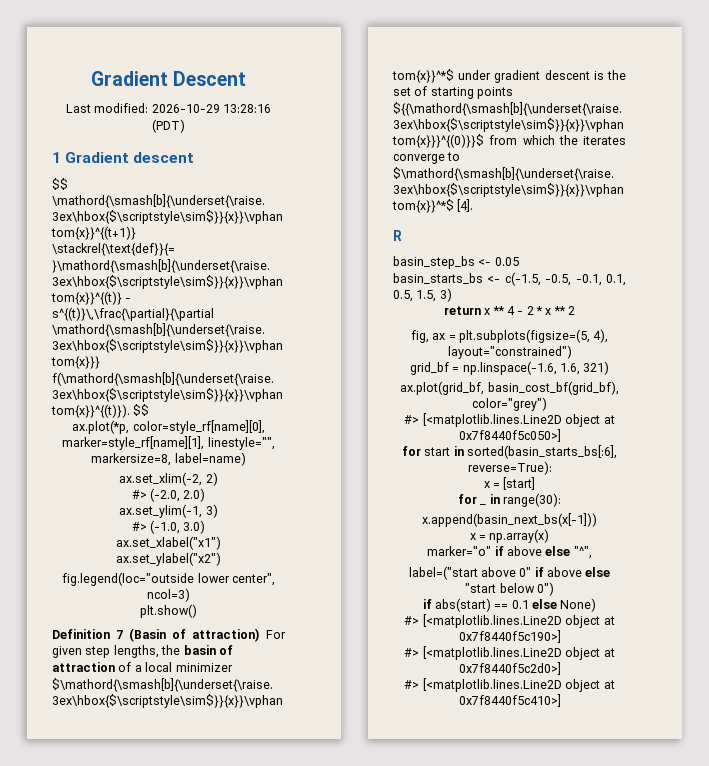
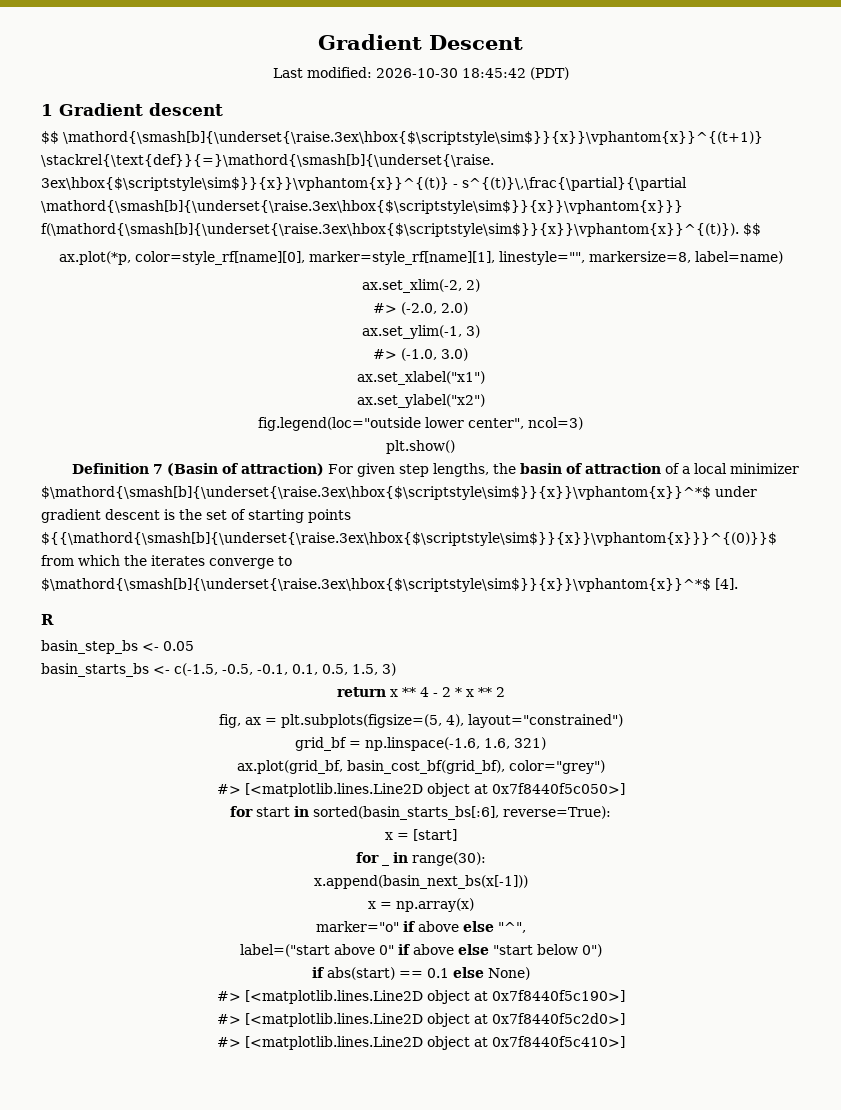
- Last modified: 2026-10-29 13:28:16 (PDT)
+ Last modified: 2026-10-30 18:45:42 (PDT)

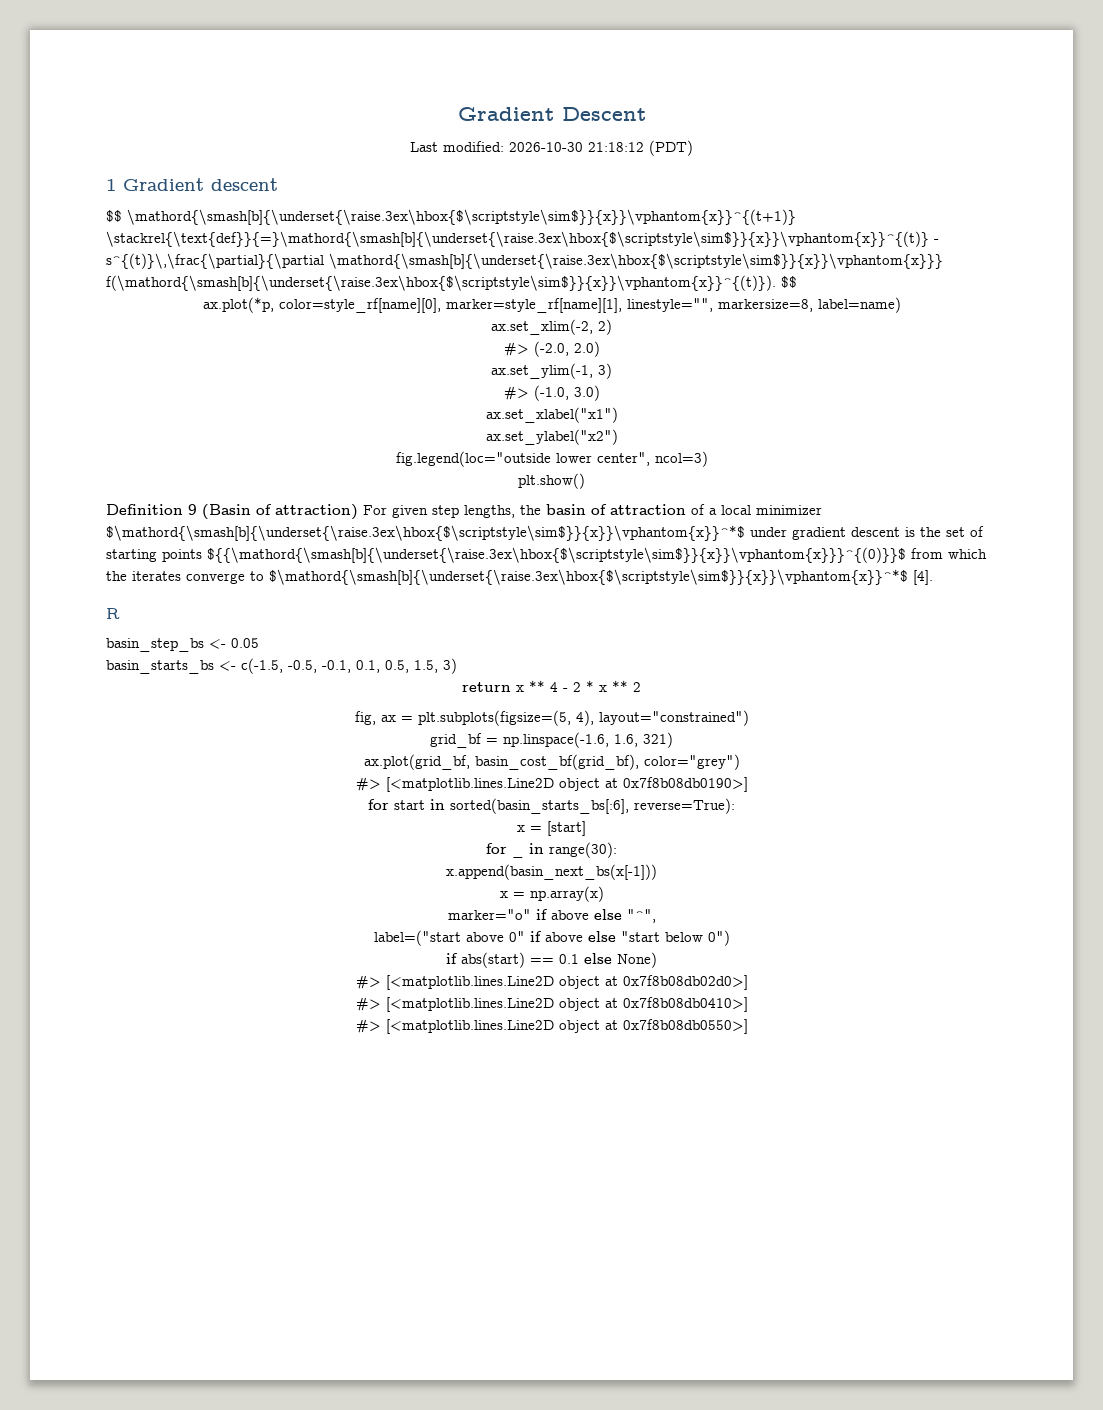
- Last modified: 2026-10-30 18:45:42 (PDT)
+ Last modified: 2026-10-30 21:18:12 (PDT)
- Definition 7 (Basin of attraction) For given step lengths, the basin of attraction of a local minimizer $\mathord{\smash[b]{\underset{\raise.3ex\hbox{$\scriptstyle\sim$}}{x}}\vphantom{x}}^*$ under gradient descent is the set of starting points ${{\mathord{\smash[b]{\underset{\raise.3ex\hbox{$\scriptstyle\sim$}}{x}}\vphantom{x}}}^{(0)}}$ from which the iterates converge to $\mathord{\smash[b]{\underset{\raise.3ex\hbox{$\scriptstyle\sim$}}{x}}\vphantom{x}}^*$ [4].
+ Definition 9 (Basin of attraction) For given step lengths, the basin of attraction of a local minimizer $\mathord{\smash[b]{\underset{\raise.3ex\hbox{$\scriptstyle\sim$}}{x}}\vphantom{x}}^*$ under gradient descent is the set of starting points ${{\mathord{\smash[b]{\underset{\raise.3ex\hbox{$\scriptstyle\sim$}}{x}}\vphantom{x}}}^{(0)}}$ from which the iterates converge to $\mathord{\smash[b]{\underset{\raise.3ex\hbox{$\scriptstyle\sim$}}{x}}\vphantom{x}}^*$ [4].
- #> [<matplotlib.lines.Line2D object at 0x7f8440f5c050>]
+ #> [<matplotlib.lines.Line2D object at 0x7f8b08db0190>]
- #> [<matplotlib.lines.Line2D object at 0x7f8440f5c190>]
- #> [<matplotlib.lines.Line2D object at 0x7f8440f5c2d0>]
- #> [<matplotlib.lines.Line2D object at 0x7f8440f5c410>]
+ #> [<matplotlib.lines.Line2D object at 0x7f8b08db02d0>]
+ #> [<matplotlib.lines.Line2D object at 0x7f8b08db0410>]
+ #> [<matplotlib.lines.Line2D object at 0x7f8b08db0550>]

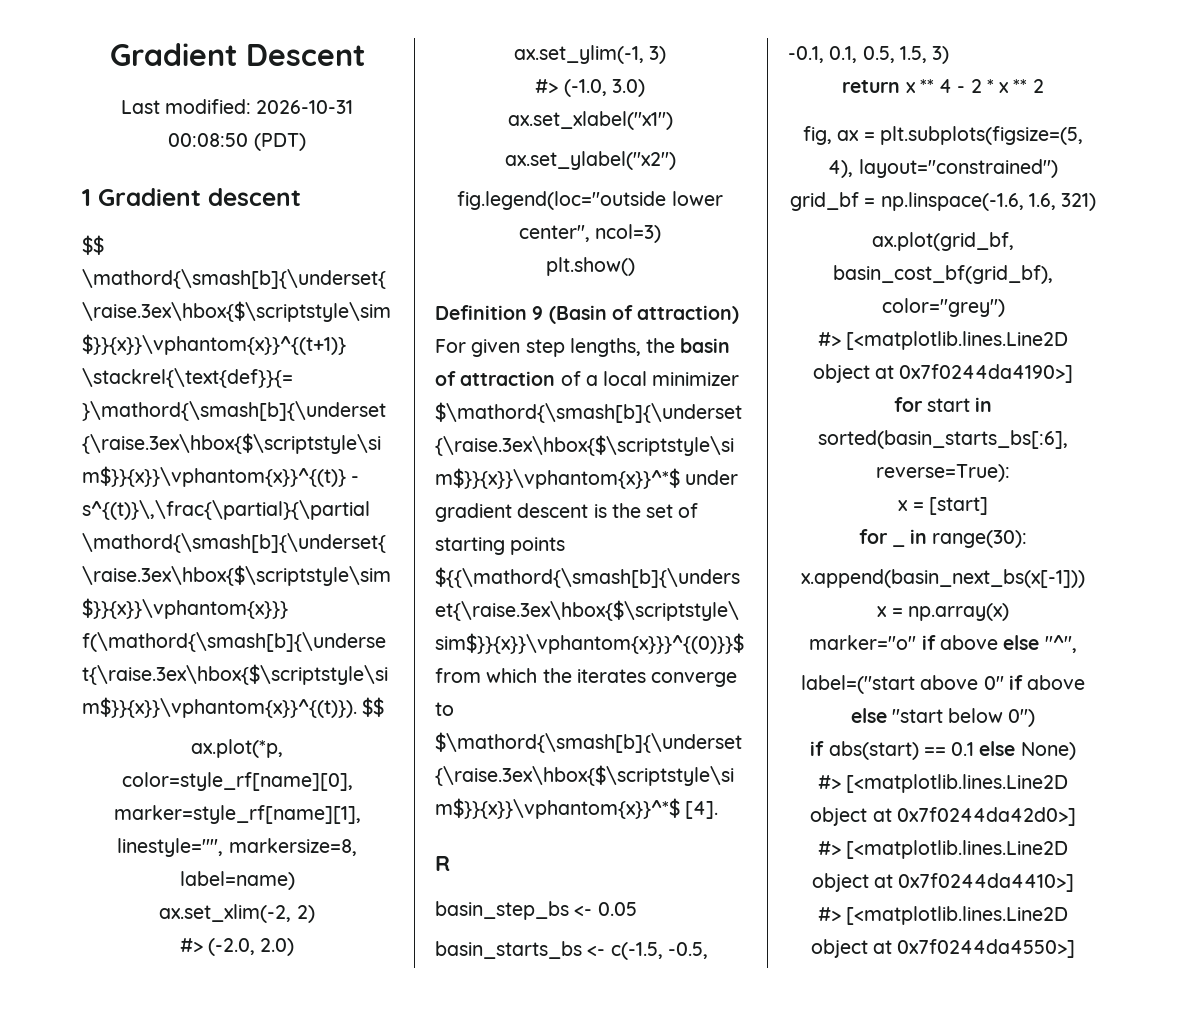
- Last modified: 2026-10-30 21:18:12 (PDT)
+ Last modified: 2026-10-31 00:08:50 (PDT)
- #> [<matplotlib.lines.Line2D object at 0x7f8b08db0190>]
+ #> [<matplotlib.lines.Line2D object at 0x7f0244da4190>]
- #> [<matplotlib.lines.Line2D object at 0x7f8b08db02d0>]
- #> [<matplotlib.lines.Line2D object at 0x7f8b08db0410>]
- #> [<matplotlib.lines.Line2D object at 0x7f8b08db0550>]
+ #> [<matplotlib.lines.Line2D object at 0x7f0244da42d0>]
+ #> [<matplotlib.lines.Line2D object at 0x7f0244da4410>]
+ #> [<matplotlib.lines.Line2D object at 0x7f0244da4550>]

